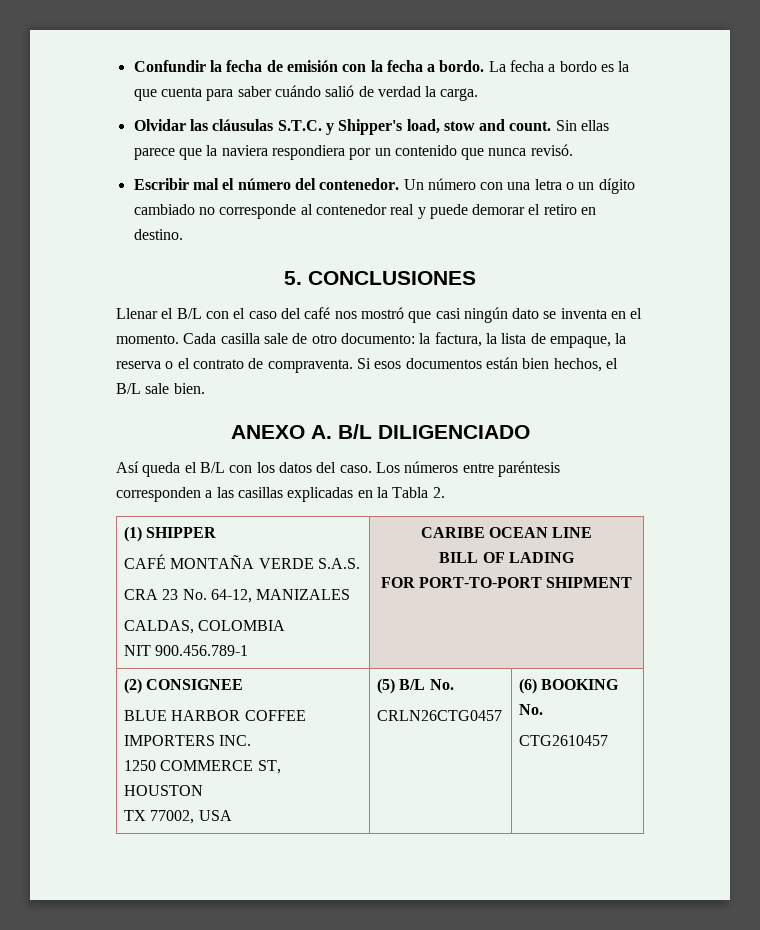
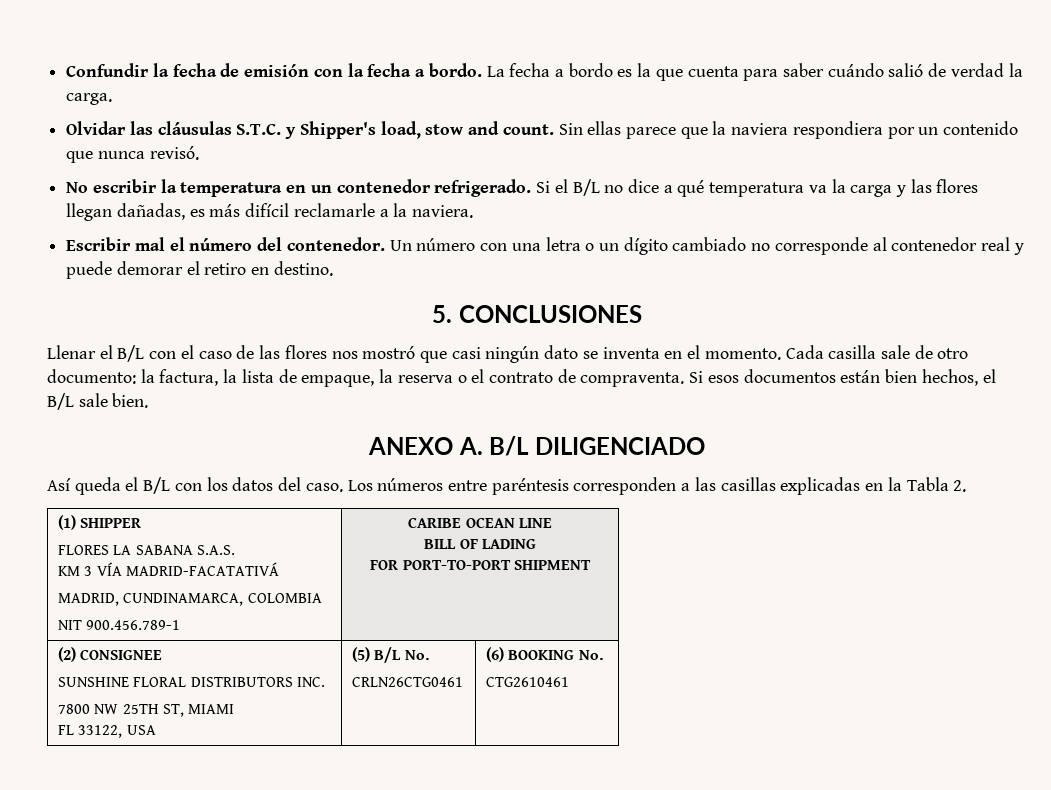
+ No escribir la temperatura en un contenedor refrigerado. Si el B/L no dice a qué temperatura va la carga y las flores llegan dañadas, es más difícil reclamarle a la naviera.
- Llenar el B/L con el caso del café nos mostró que casi ningún dato se inventa en el momento.
+ Llenar el B/L con el caso de las flores nos mostró que casi ningún dato se inventa en el momento.
  (1) SHIPPER
- CAFÉ MONTAÑA VERDE S.A.S.
- CRA 23 No. 64-12, MANIZALES
- CALDAS, COLOMBIA
+ FLORES LA SABANA S.A.S.
+ KM 3 VÍA MADRID-FACATATIVÁ
+ MADRID, CUNDINAMARCA, COLOMBIA
  (2) CONSIGNEE
- BLUE HARBOR COFFEE IMPORTERS INC.
- 1250 COMMERCE ST, HOUSTON
- TX 77002, USA | (5) B/L No.
- CRLN26CTG0457 | (6) BOOKING No.
- CTG2610457
+ SUNSHINE FLORAL DISTRIBUTORS INC.
+ 7800 NW 25TH ST, MIAMI
+ FL 33122, USA | (5) B/L No.
+ CRLN26CTG0461 | (6) BOOKING No.
+ CTG2610461

